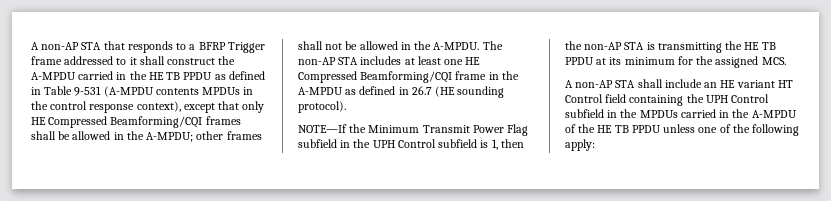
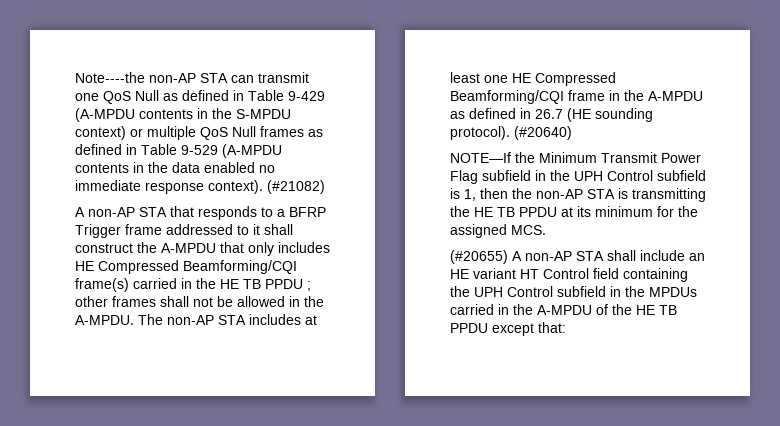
+ Note----the non-AP STA can transmit one QoS Null as defined in Table 9-429 (A-MPDU contents in the S-MPDU context) or multiple QoS Null frames as defined in Table 9-529 (A-MPDU contents in the data enabled no immediate response context). (#21082)
- A non-AP STA that responds to a BFRP Trigger frame addressed to it shall construct the A-MPDU carried in the HE TB PPDU as defined in Table 9-531 (A-MPDU contents MPDUs in the control response context), except that only HE Compressed Beamforming/CQI frames shall be allowed in the A-MPDU; other frames shall not be allowed in the A-MPDU.
+ A non-AP STA that responds to a BFRP Trigger frame addressed to it shall construct the A-MPDU that only includes HE Compressed Beamforming/CQI frame(s) carried in the HE TB PPDU ; other frames shall not be allowed in the A-MPDU.
+ (#20640)
- A non-AP STA shall include an HE variant HT Control field containing the UPH Control subfield in the MPDUs carried in the A-MPDU of the HE TB PPDU unless one of the following apply:
+ (#20655) A non-AP STA shall include an HE variant HT Control field containing the UPH Control subfield in the MPDUs carried in the A-MPDU of the HE TB PPDU except that:

